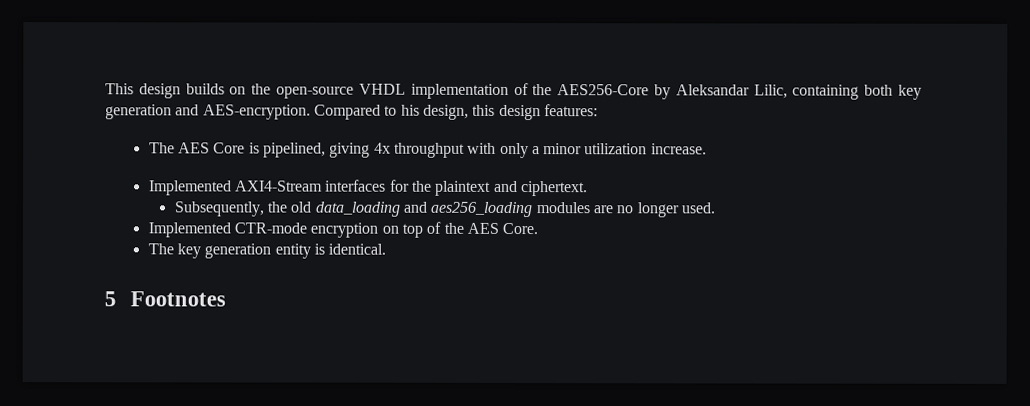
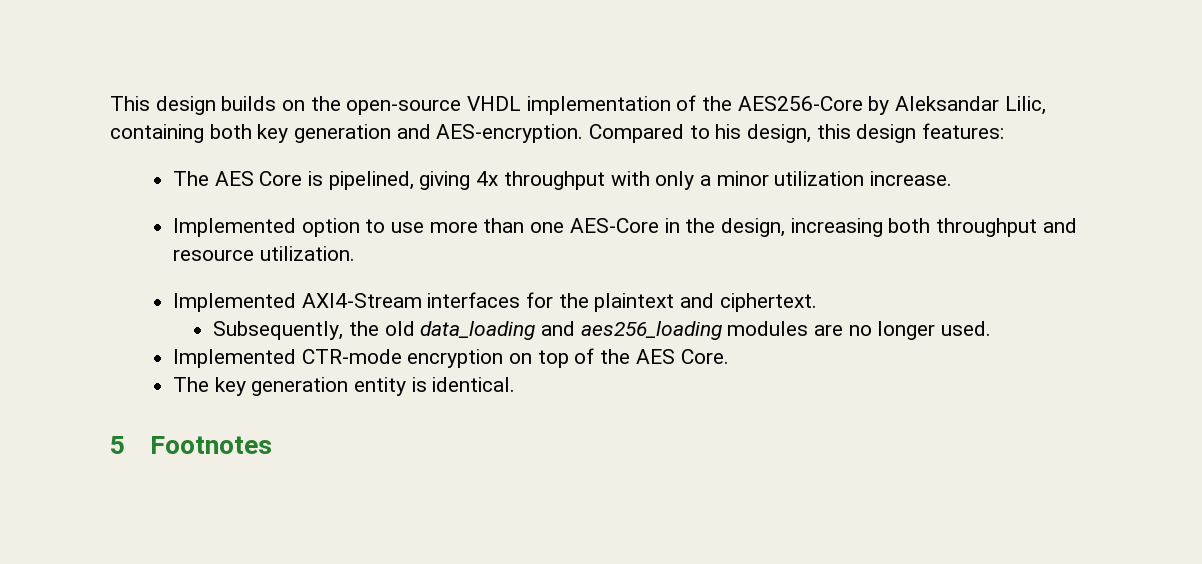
+ Implemented option to use more than one AES-Core in the design, increasing both throughput and resource utilization.

